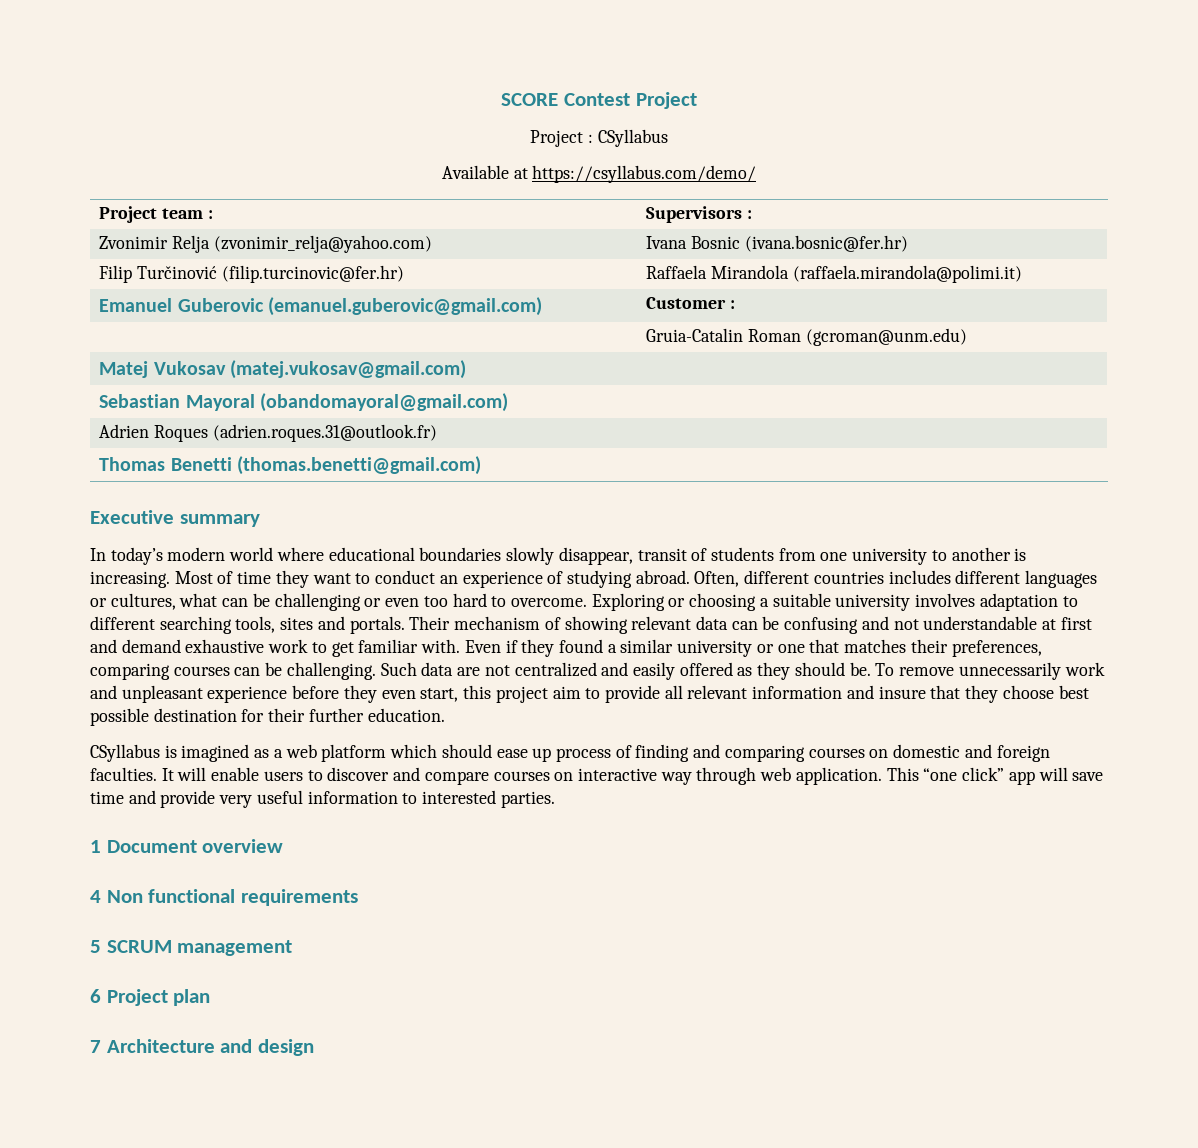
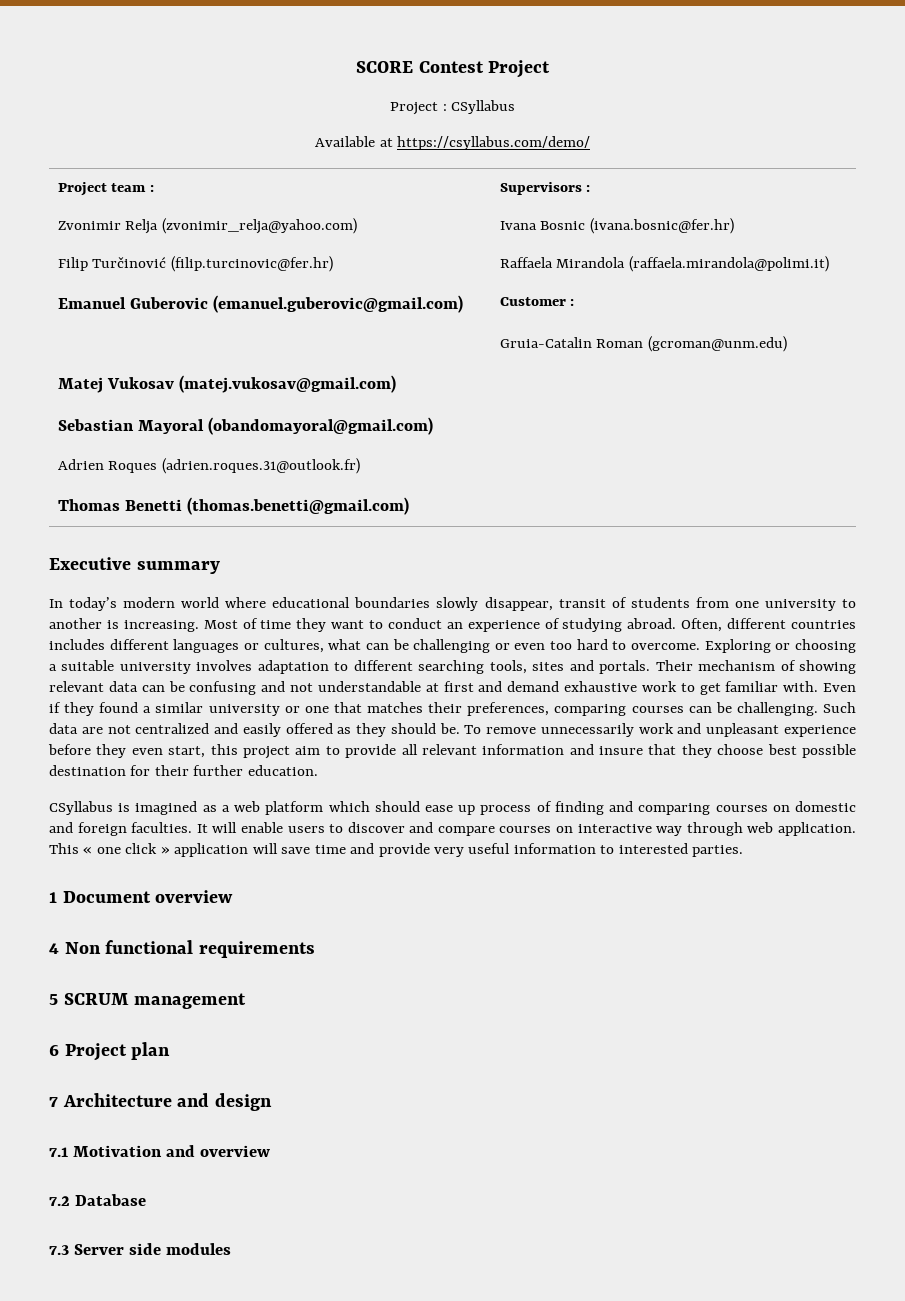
- This “one click” app will save time and provide very useful information to interested parties.
+ This « one click » application will save time and provide very useful information to interested parties.
+ 7.1 Motivation and overview
+ 7.2 Database
+ 7.3 Server side modules

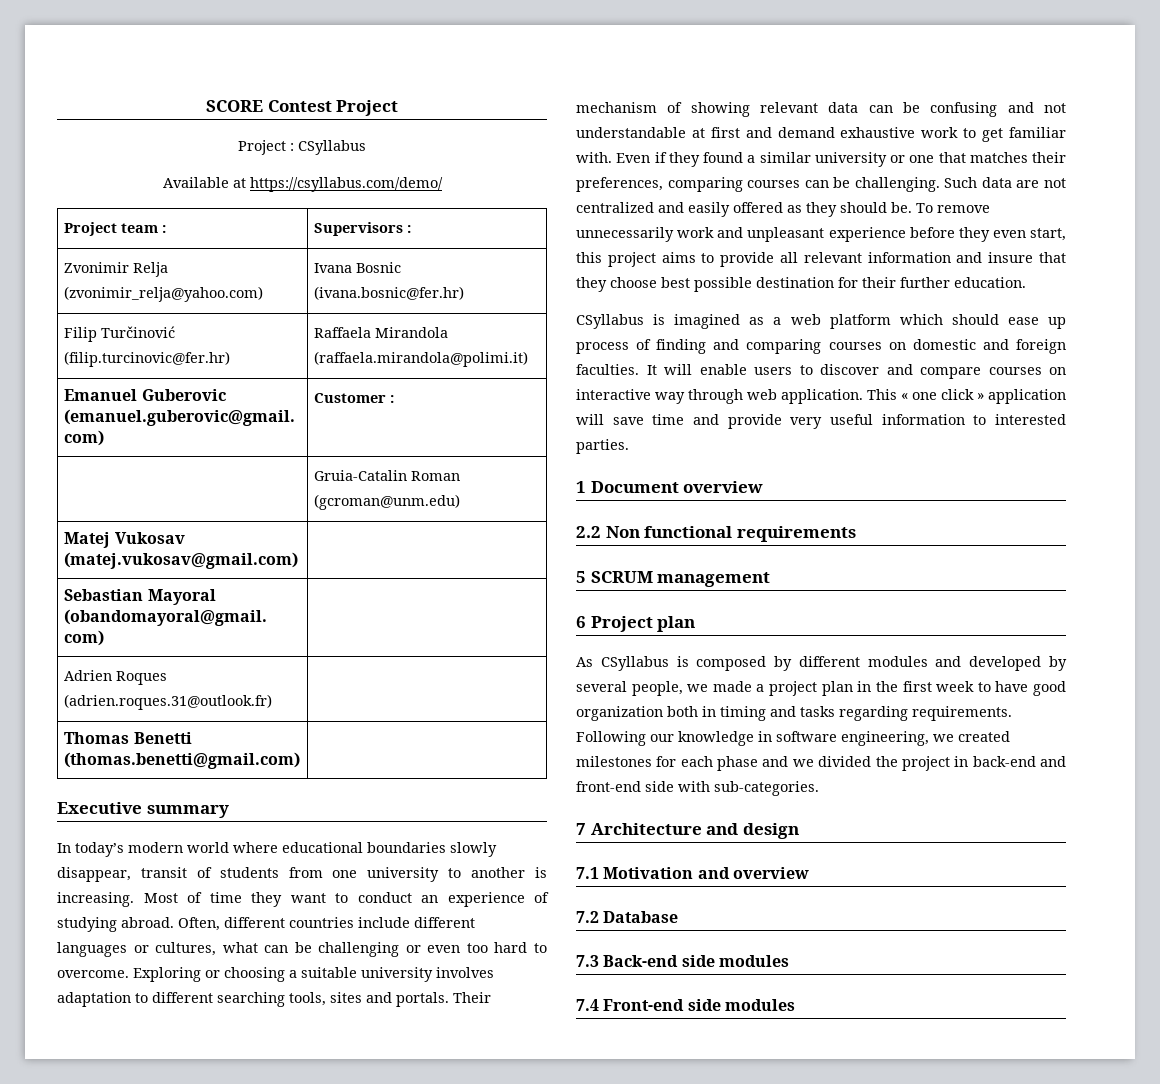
- Often, different countries includes different languages or cultures, what can be challenging or even too hard to overcome.
+ Often, different countries include different languages or cultures, what can be challenging or even too hard to overcome.
- To remove unnecessarily work and unpleasant experience before they even start, this project aim to provide all relevant information and insure that they choose best possible destination for their further education.
+ To remove unnecessarily work and unpleasant experience before they even start, this project aims to provide all relevant information and insure that they choose best possible destination for their further education.
- 4 Non functional requirements
+ 2.2 Non functional requirements
+ As CSyllabus is composed by different modules and developed by several people, we made a project plan in the first week to have good organization both in timing and tasks regarding requirements. Following our knowledge in software engineering, we created milestones for each phase and we divided the project in back-end and front-end side with sub-categories.
- 7.3 Server side modules
+ 7.3 Back-end side modules
+ 7.4 Front-end side modules

